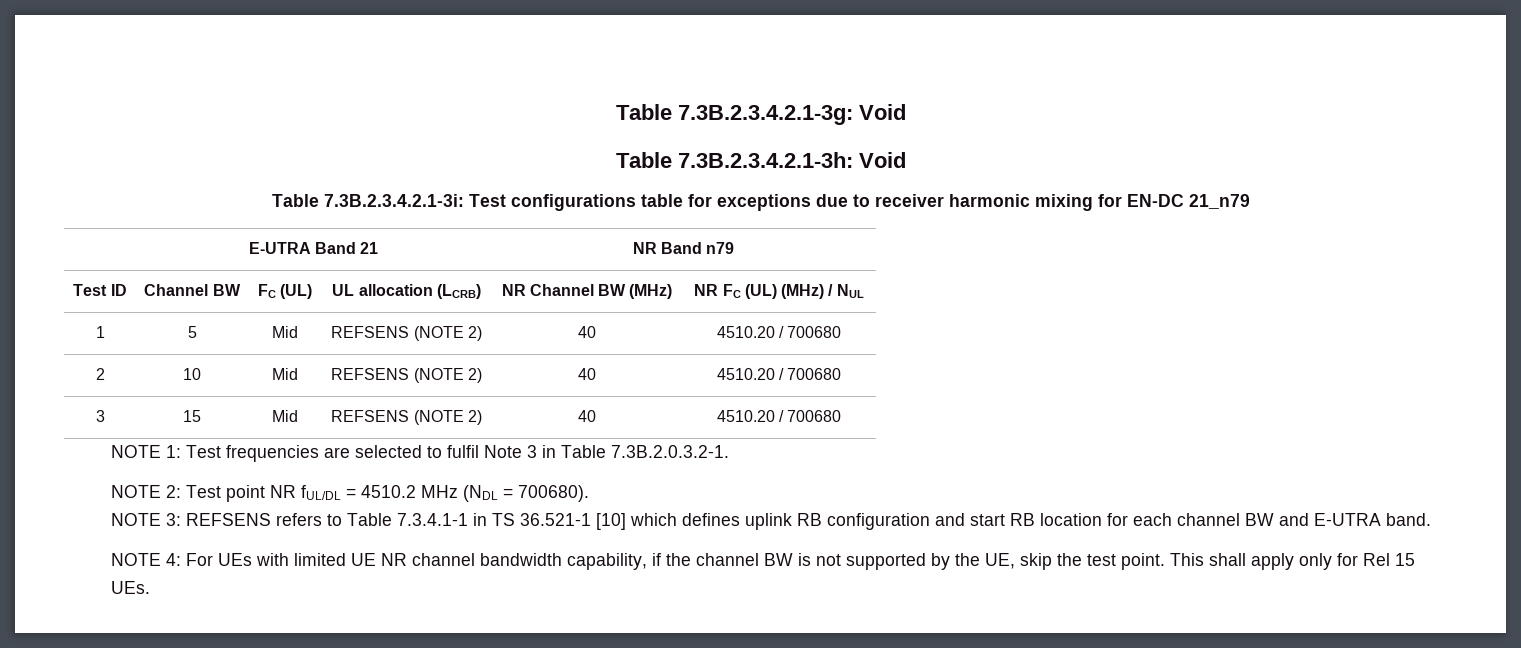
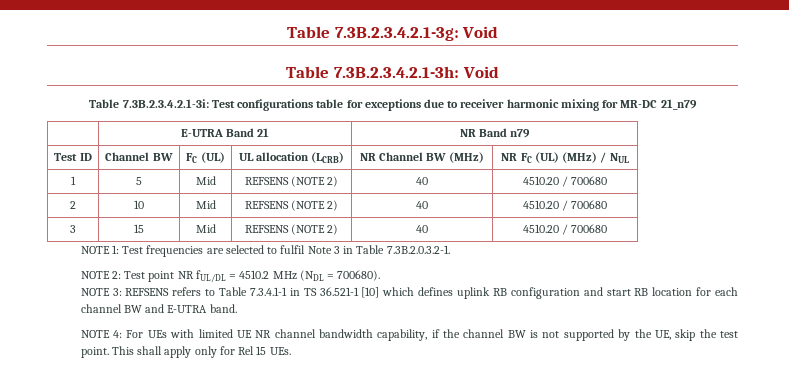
- Table 7.3B.2.3.4.2.1-3i: Test configurations table for exceptions due to receiver harmonic mixing for EN-DC 21_n79
+ Table 7.3B.2.3.4.2.1-3i: Test configurations table for exceptions due to receiver harmonic mixing for MR-DC 21_n79

